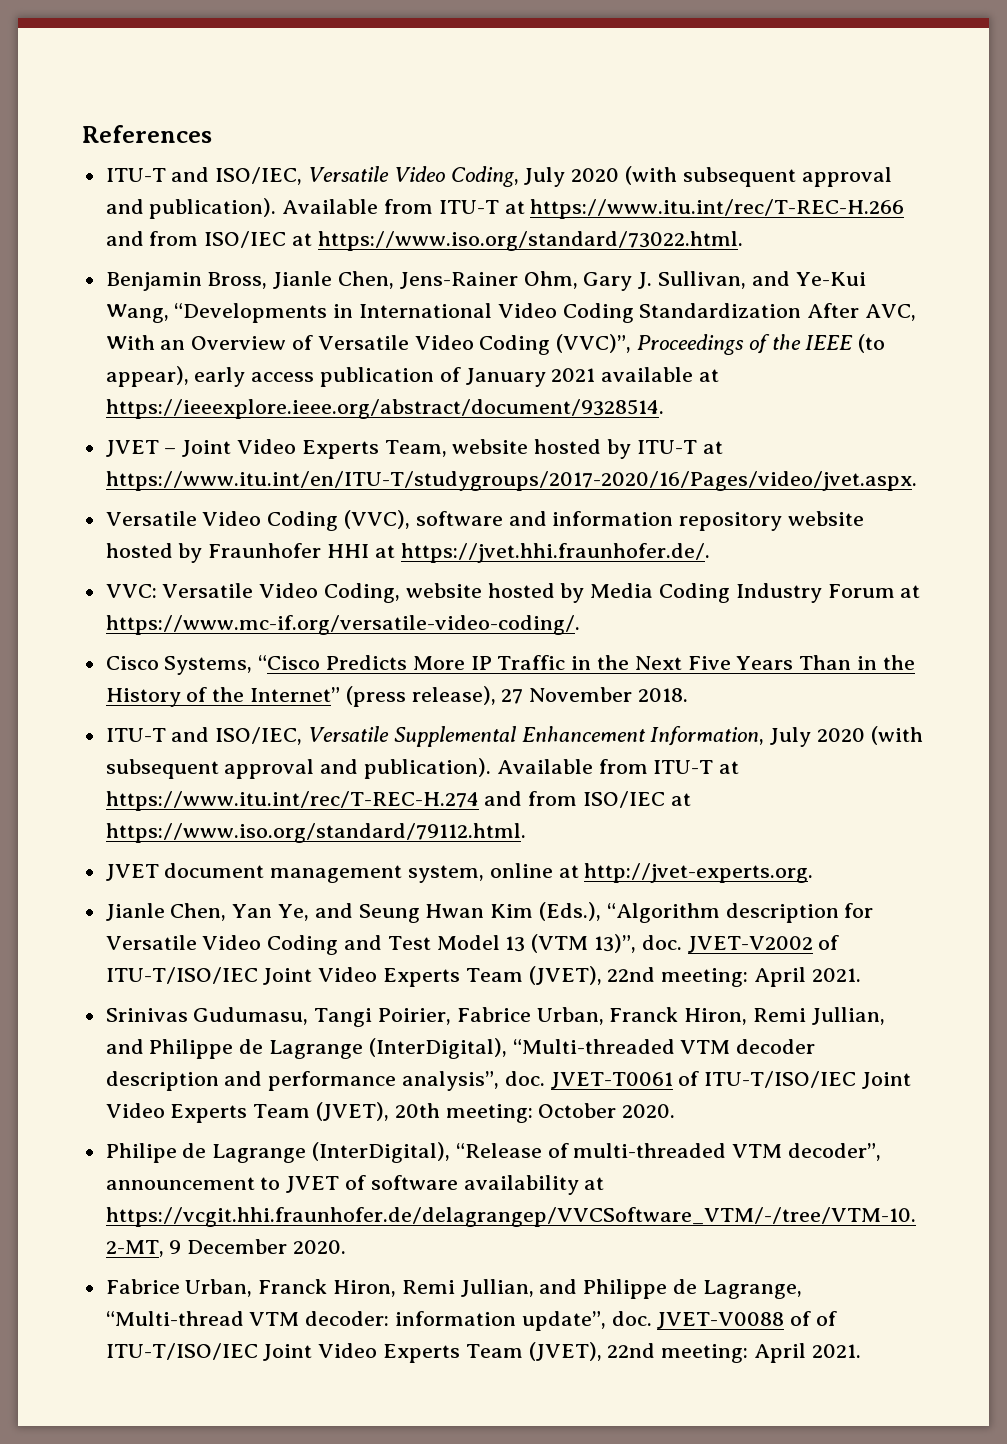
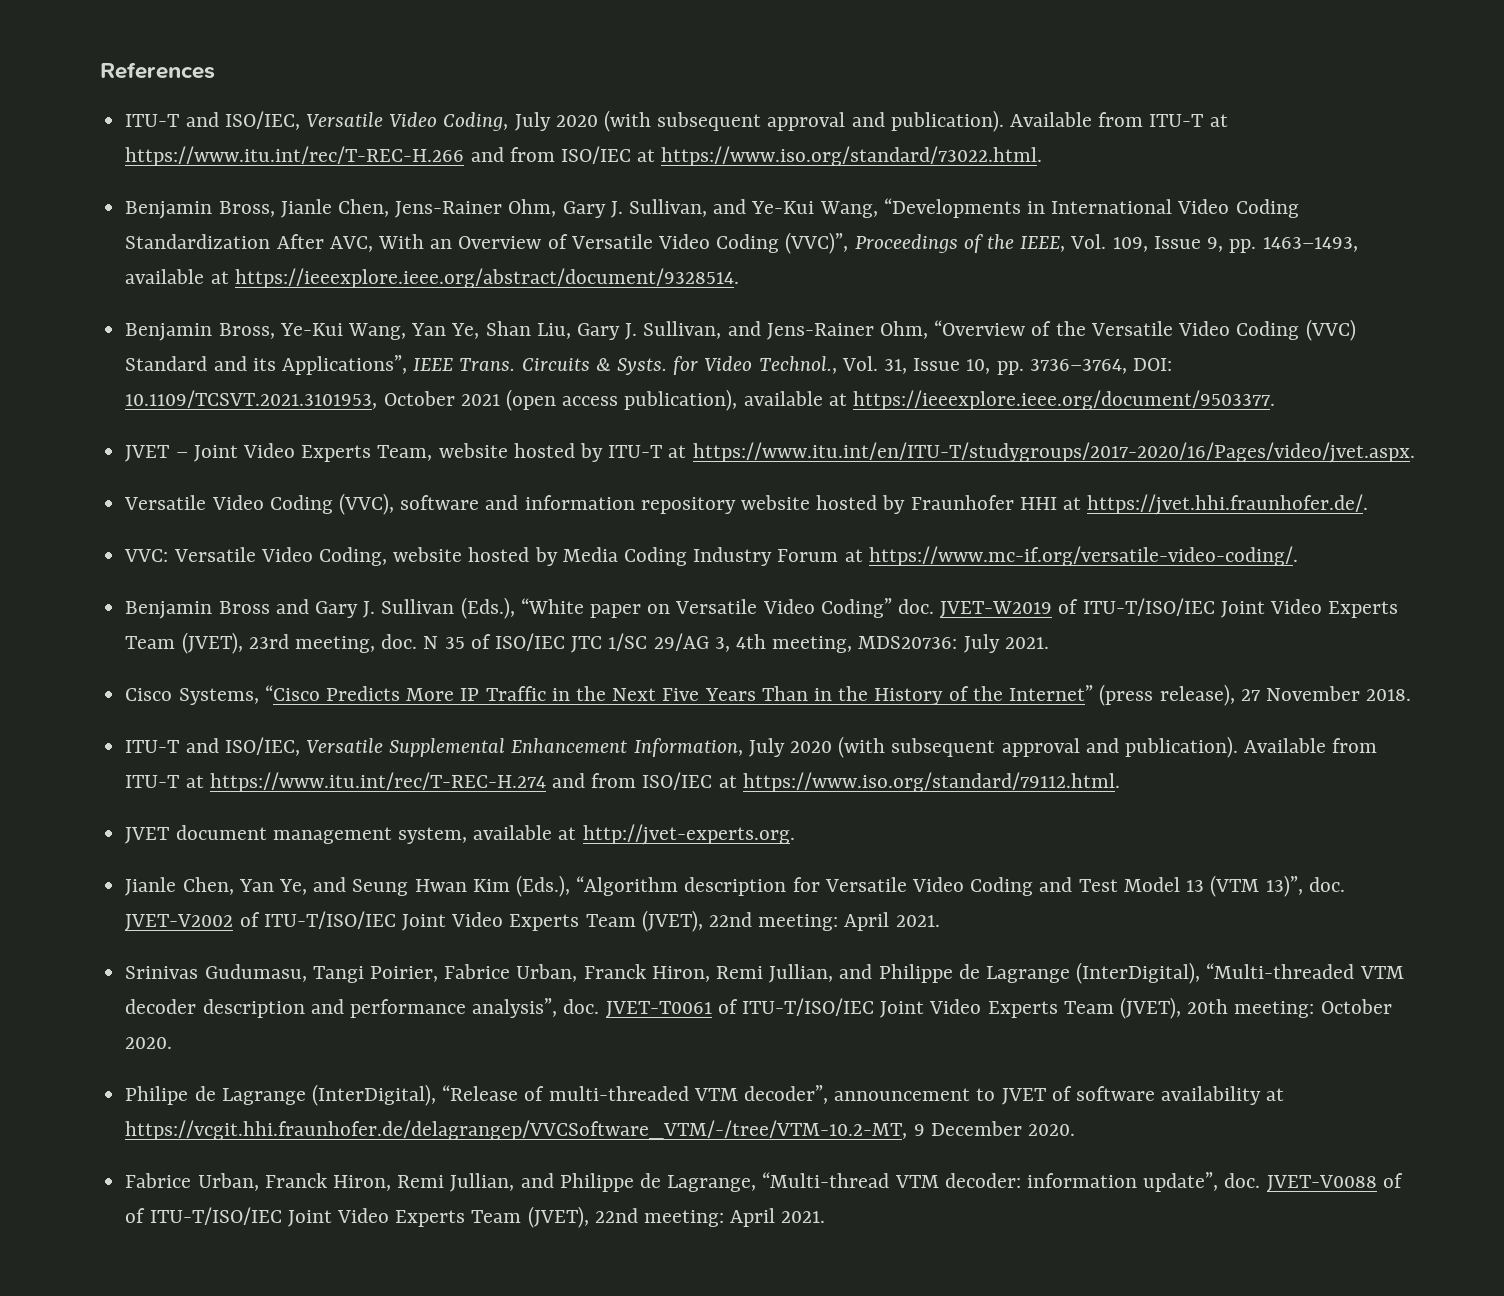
- Benjamin Bross, Jianle Chen, Jens-Rainer Ohm, Gary J. Sullivan, and Ye-Kui Wang, “Developments in International Video Coding Standardization After AVC, With an Overview of Versatile Video Coding (VVC)”, Proceedings of the IEEE (to appear), early access publication of January 2021 available at https://ieeexplore.ieee.org/abstract/document/9328514.
+ Benjamin Bross, Jianle Chen, Jens-Rainer Ohm, Gary J. Sullivan, and Ye-Kui Wang, “Developments in International Video Coding Standardization After AVC, With an Overview of Versatile Video Coding (VVC)”, Proceedings of the IEEE, Vol. 109, Issue 9, pp. 1463–1493, available at https://ieeexplore.ieee.org/abstract/document/9328514.
+ Benjamin Bross, Ye-Kui Wang, Yan Ye, Shan Liu, Gary J. Sullivan, and Jens-Rainer Ohm, “Overview of the Versatile Video Coding (VVC) Standard and its Applications”, IEEE Trans. Circuits & Systs. for Video Technol., Vol. 31, Issue 10, pp. 3736–3764, DOI: 10.1109/TCSVT.2021.3101953, October 2021 (open access publication), available at https://ieeexplore.ieee.org/document/9503377.
+ Benjamin Bross and Gary J. Sullivan (Eds.), “White paper on Versatile Video Coding” doc. JVET-W2019 of ITU-T/ISO/IEC Joint Video Experts Team (JVET), 23rd meeting, doc. N 35 of ISO/IEC JTC 1/SC 29/AG 3, 4th meeting, MDS20736: July 2021.
- JVET document management system, online at http://jvet-experts.org.
+ JVET document management system, available at http://jvet-experts.org.

